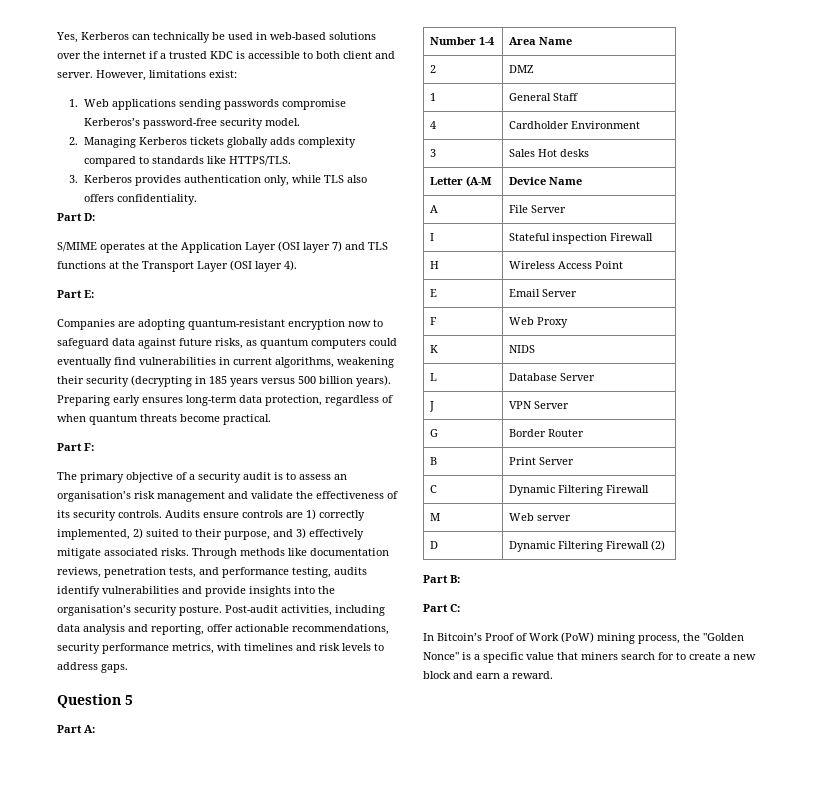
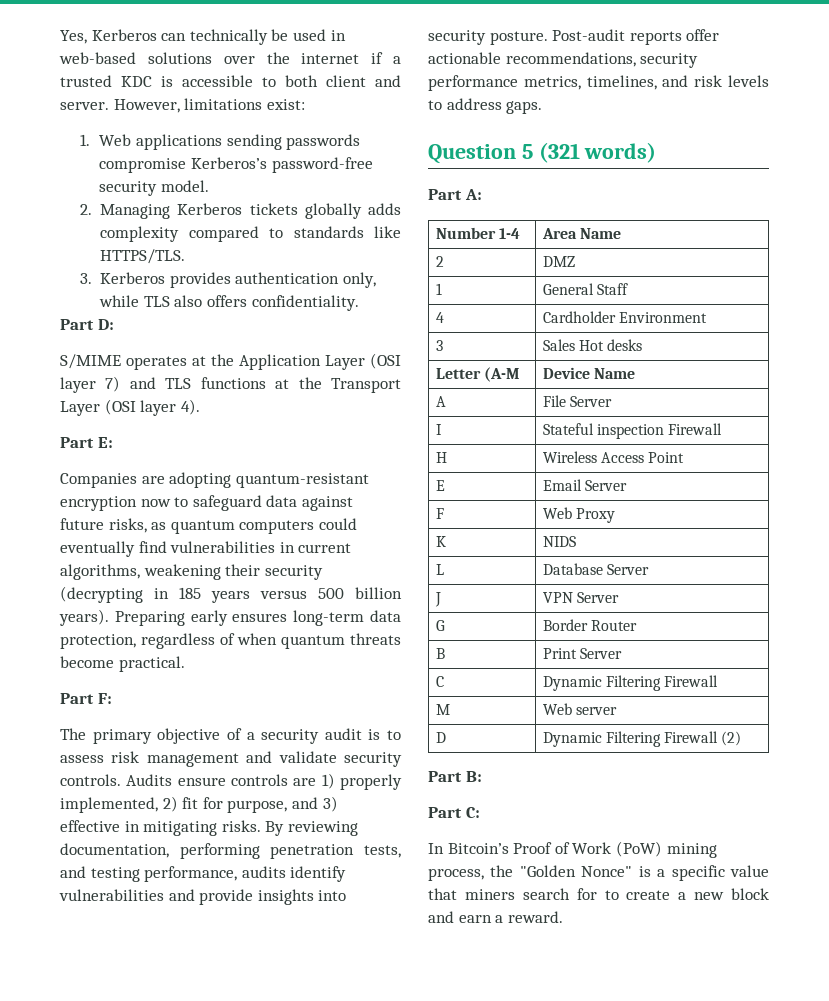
- The primary objective of a security audit is to assess an organisation’s risk management and validate the effectiveness of its security controls.
+ The primary objective of a security audit is to assess risk management and validate security controls.
- Audits ensure controls are 1) correctly implemented, 2) suited to their purpose, and 3) effectively mitigate associated risks. Through methods like documentation reviews, penetration tests, and performance testing, audits identify vulnerabilities and provide insights into the organisation’s security posture.
+ Audits ensure controls are 1) properly implemented, 2) fit for purpose, and 3) effective in mitigating risks. By reviewing documentation, performing penetration tests, and testing performance, audits identify vulnerabilities and provide insights into security posture.
- Post-audit activities, including data analysis and reporting, offer actionable recommendations, security performance metrics, with timelines and risk levels to address gaps.
+ Post-audit reports offer actionable recommendations, security performance metrics, timelines, and risk levels to address gaps.
- Question 5
+ Question 5 (321 words)

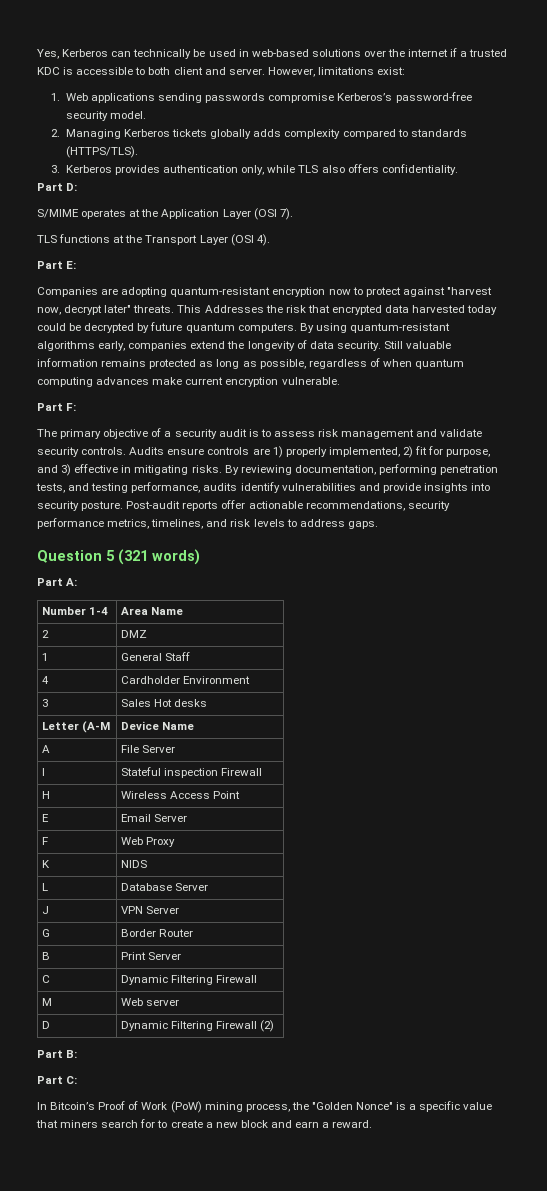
- 2. Managing Kerberos tickets globally adds complexity compared to standards like HTTPS/TLS.
+ 2. Managing Kerberos tickets globally adds complexity compared to standards (HTTPS/TLS).
- S/MIME operates at the Application Layer (OSI layer 7) and TLS functions at the Transport Layer (OSI layer 4).
+ S/MIME operates at the Application Layer (OSI 7).
+ TLS functions at the Transport Layer (OSI 4).
- Companies are adopting quantum-resistant encryption now to safeguard data against future risks, as quantum computers could eventually find vulnerabilities in current algorithms, weakening their security (decrypting in 185 years versus 500 billion years). Preparing early ensures long-term data protection, regardless of when quantum threats become practical.
+ Companies are adopting quantum-resistant encryption now to protect against "harvest now, decrypt later" threats. This Addresses the risk that encrypted data harvested today could be decrypted by future quantum computers. By using quantum-resistant algorithms early, companies extend the longevity of data security. Still valuable information remains protected as long as possible, regardless of when quantum computing advances make current encryption vulnerable.

